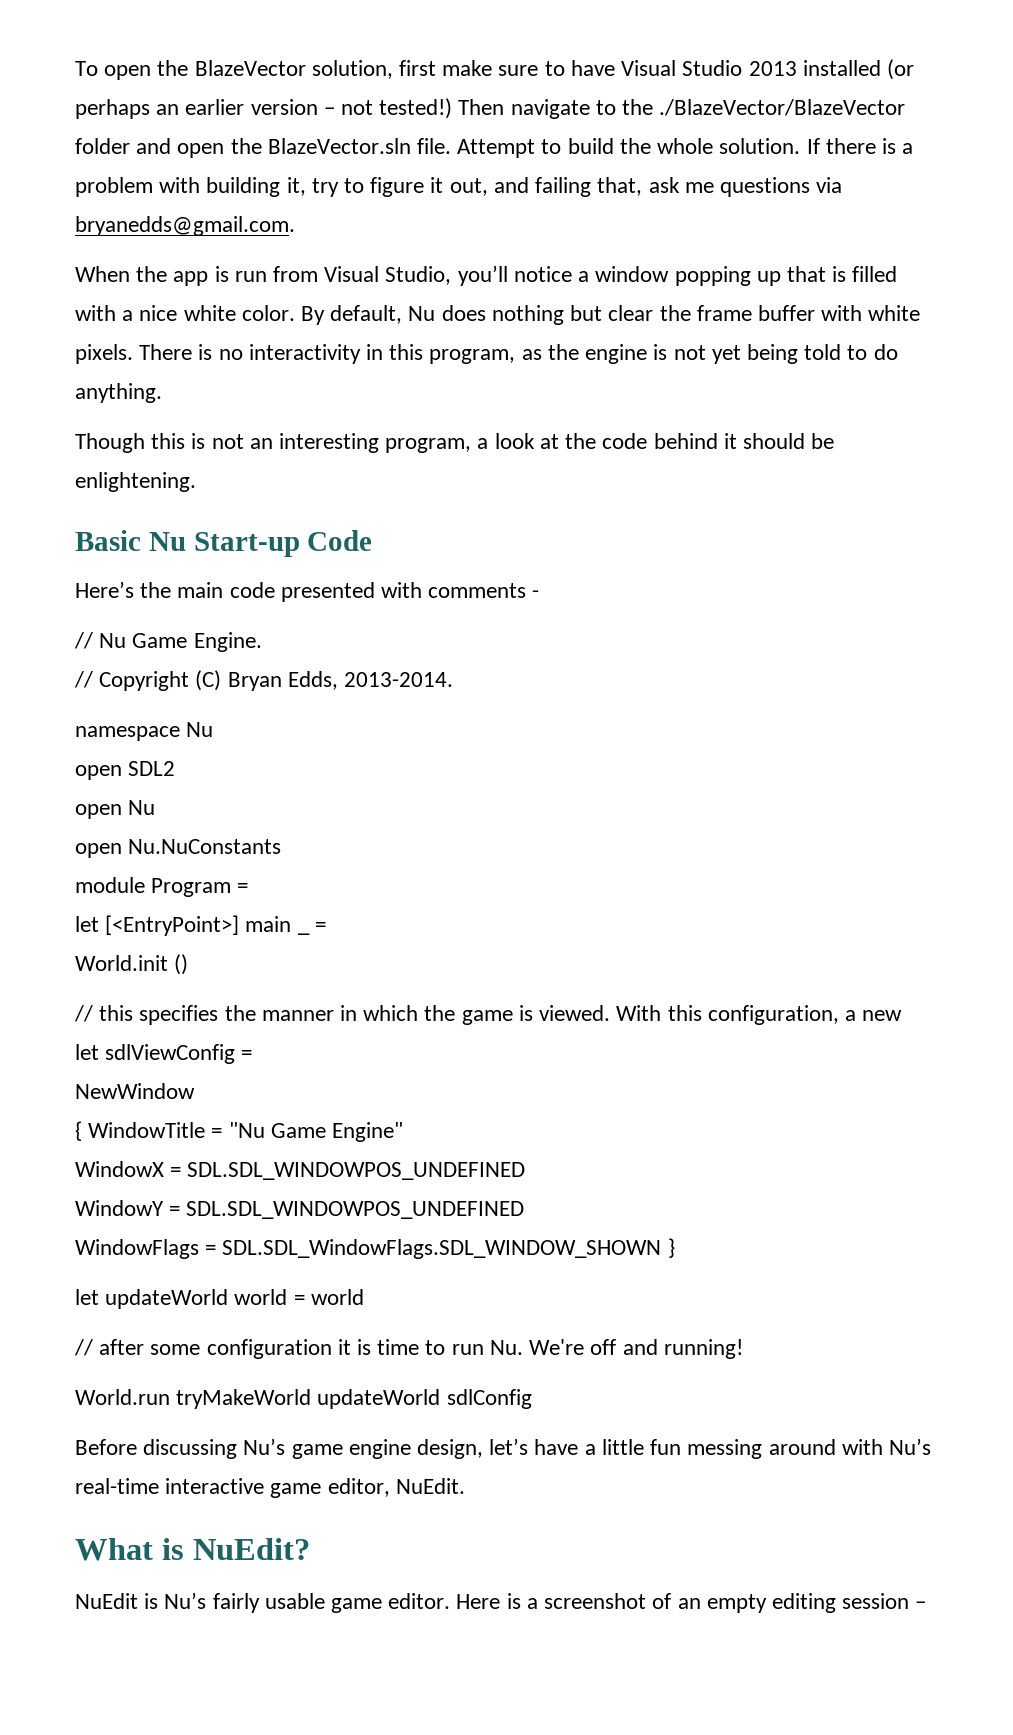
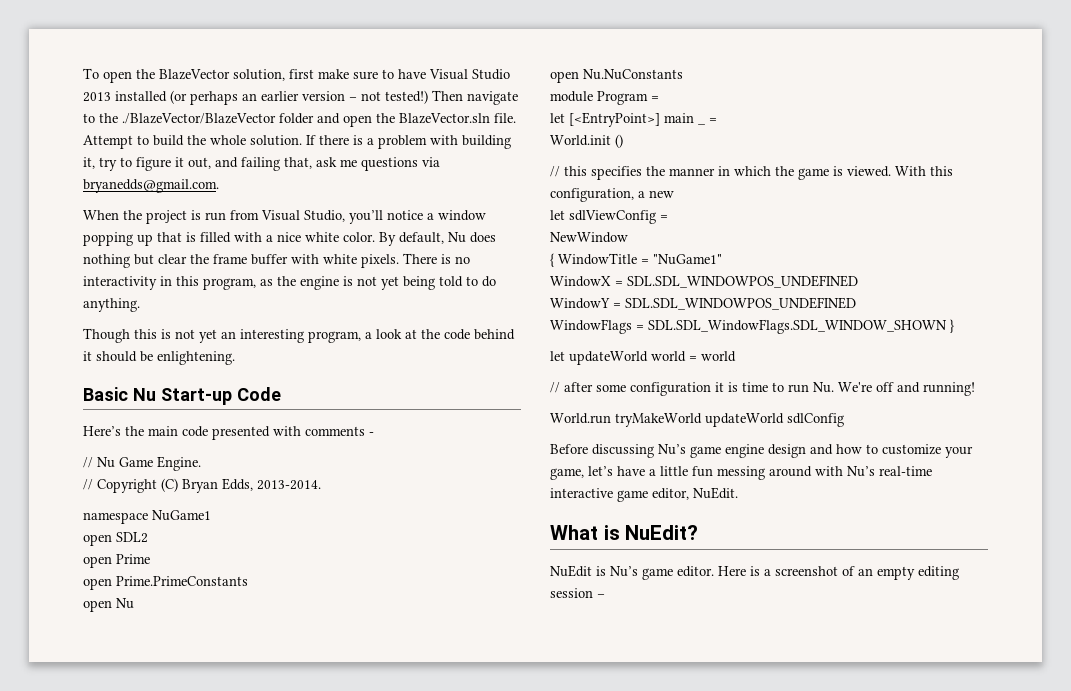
- When the app is run from Visual Studio, you’ll notice a window popping up that is filled with a nice white color.
+ When the project is run from Visual Studio, you’ll notice a window popping up that is filled with a nice white color.
- Though this is not an interesting program, a look at the code behind it should be enlightening.
+ Though this is not yet an interesting program, a look at the code behind it should be enlightening.
- namespace Nu
+ namespace NuGame1
+ open Prime
+ open Prime.PrimeConstants
- { WindowTitle = "Nu Game Engine"
+ { WindowTitle = "NuGame1"
- Before discussing Nu’s game engine design, let’s have a little fun messing around with Nu’s real-time interactive game editor, NuEdit.
+ Before discussing Nu’s game engine design and how to customize your game, let’s have a little fun messing around with Nu’s real-time interactive game editor, NuEdit.
- NuEdit is Nu’s fairly usable game editor.
+ NuEdit is Nu’s game editor.

